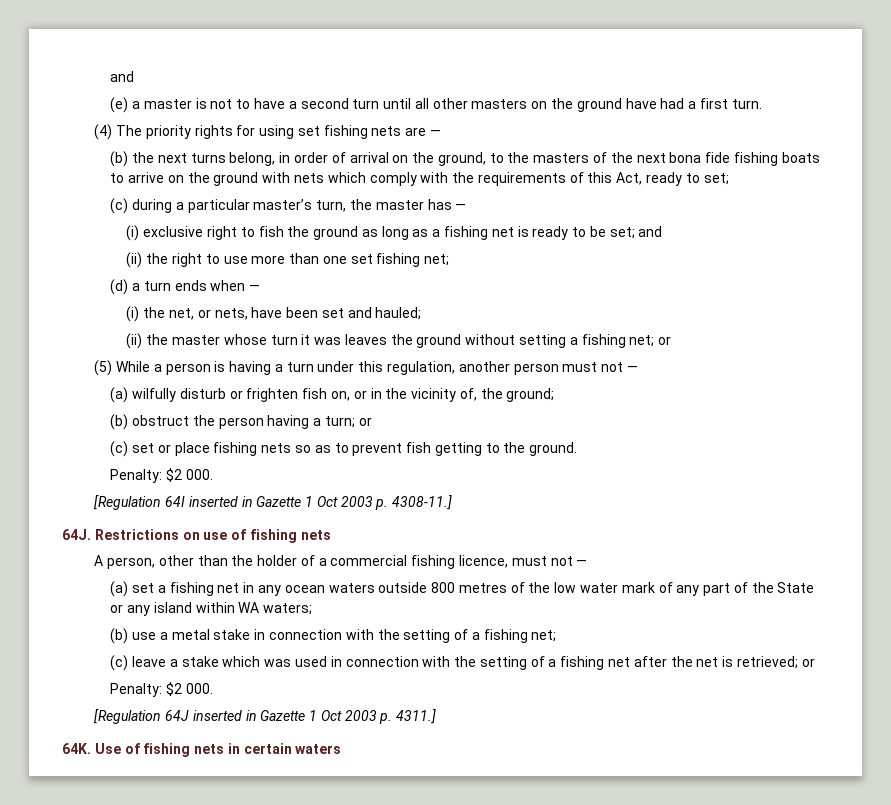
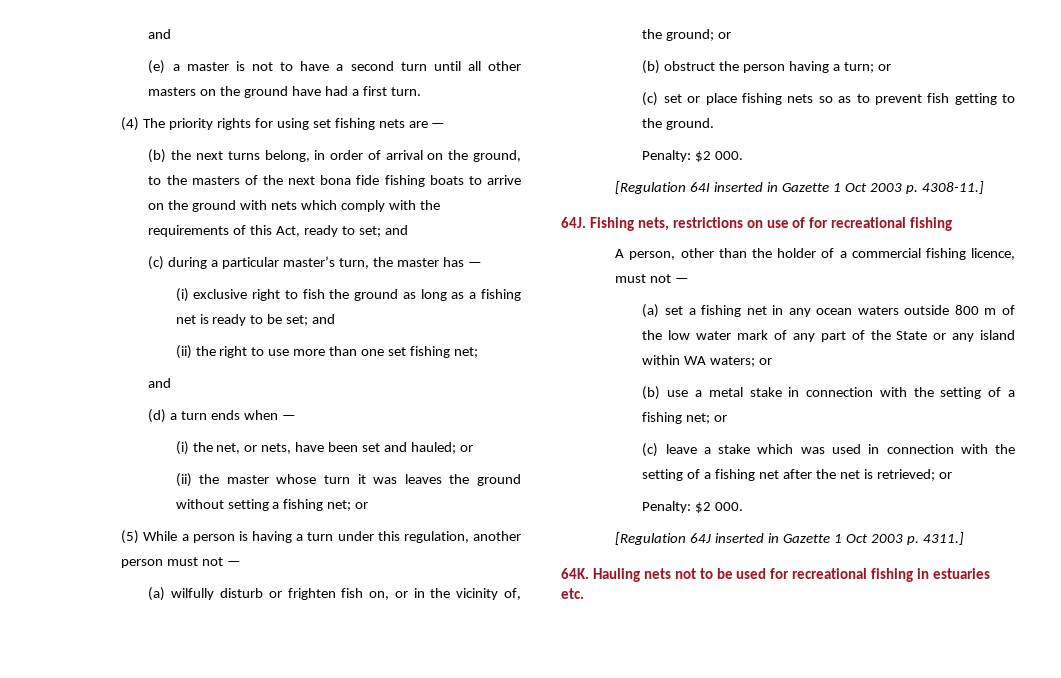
- (b) the next turns belong, in order of arrival on the ground, to the masters of the next bona fide fishing boats to arrive on the ground with nets which comply with the requirements of this Act, ready to set;
+ (b) the next turns belong, in order of arrival on the ground, to the masters of the next bona fide fishing boats to arrive on the ground with nets which comply with the requirements of this Act, ready to set; and
  (ii) the right to use more than one set fishing net;
+ and
- (i) the net, or nets, have been set and hauled;
+ (i) the net, or nets, have been set and hauled; or
- (a) wilfully disturb or frighten fish on, or in the vicinity of, the ground;
+ (a) wilfully disturb or frighten fish on, or in the vicinity of, the ground; or
- Restrictions on use of fishing nets
+ Fishing nets, restrictions on use of for recreational fishing
- (a) set a fishing net in any ocean waters outside 800 metres of the low water mark of any part of the State or any island within WA waters;
+ (a) set a fishing net in any ocean waters outside 800 m of the low water mark of any part of the State or any island within WA waters; or
- (b) use a metal stake in connection with the setting of a fishing net;
+ (b) use a metal stake in connection with the setting of a fishing net; or
- Use of fishing nets in certain waters
+ Hauling nets not to be used for recreational fishing in estuaries etc.

